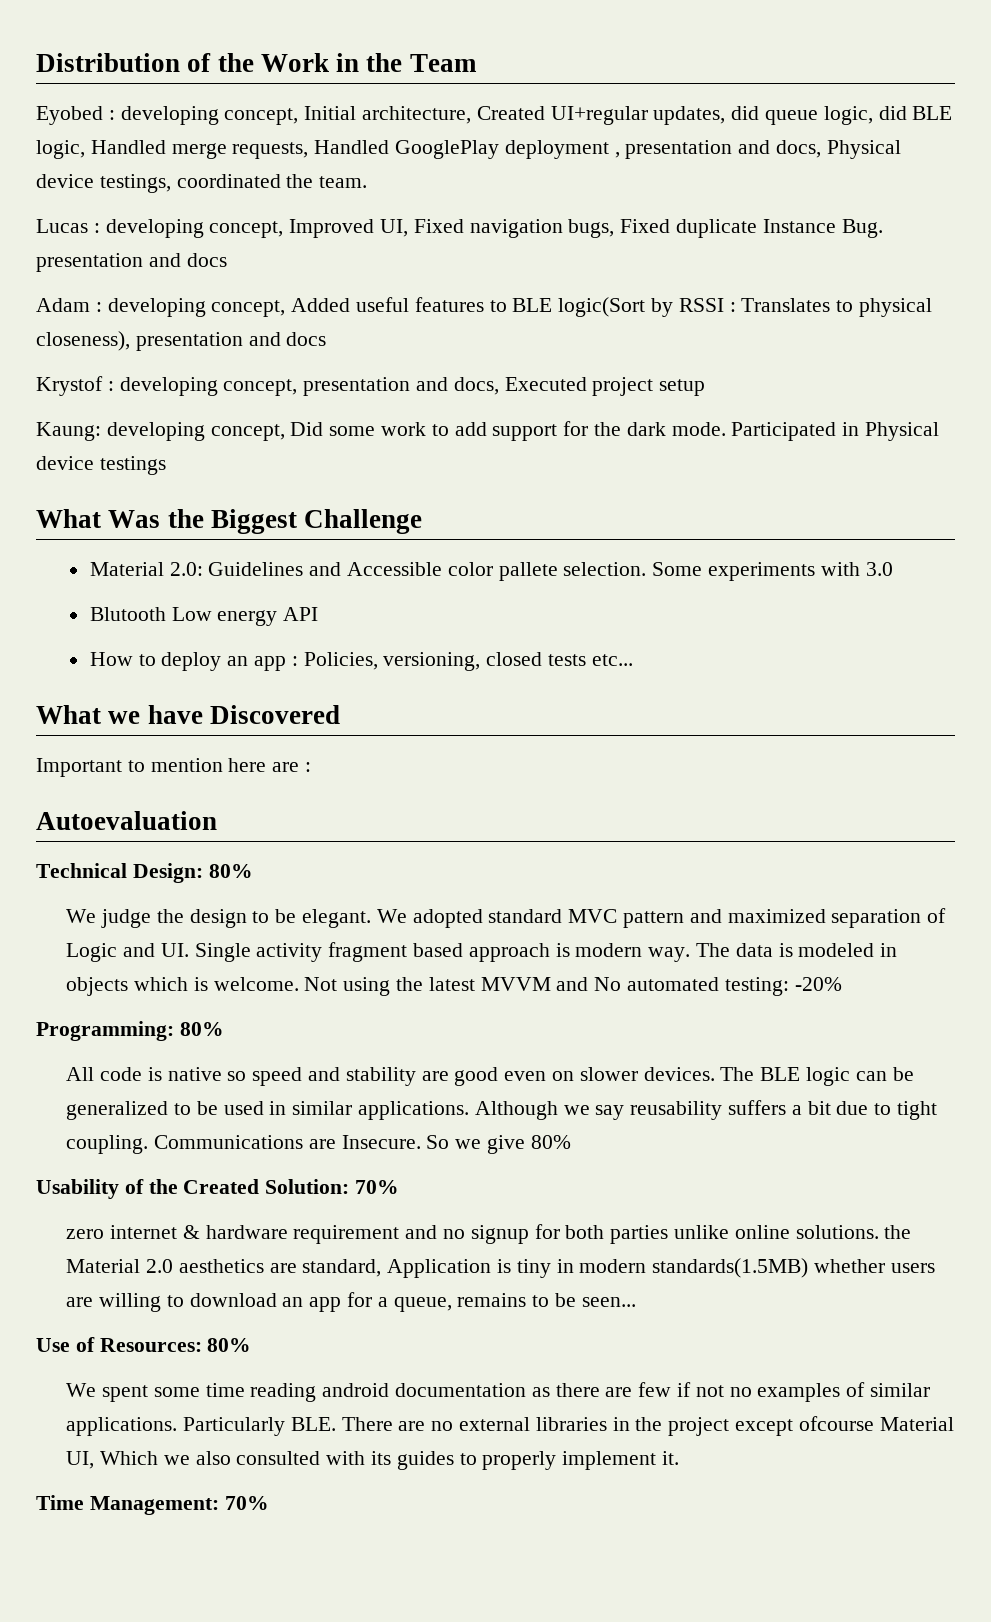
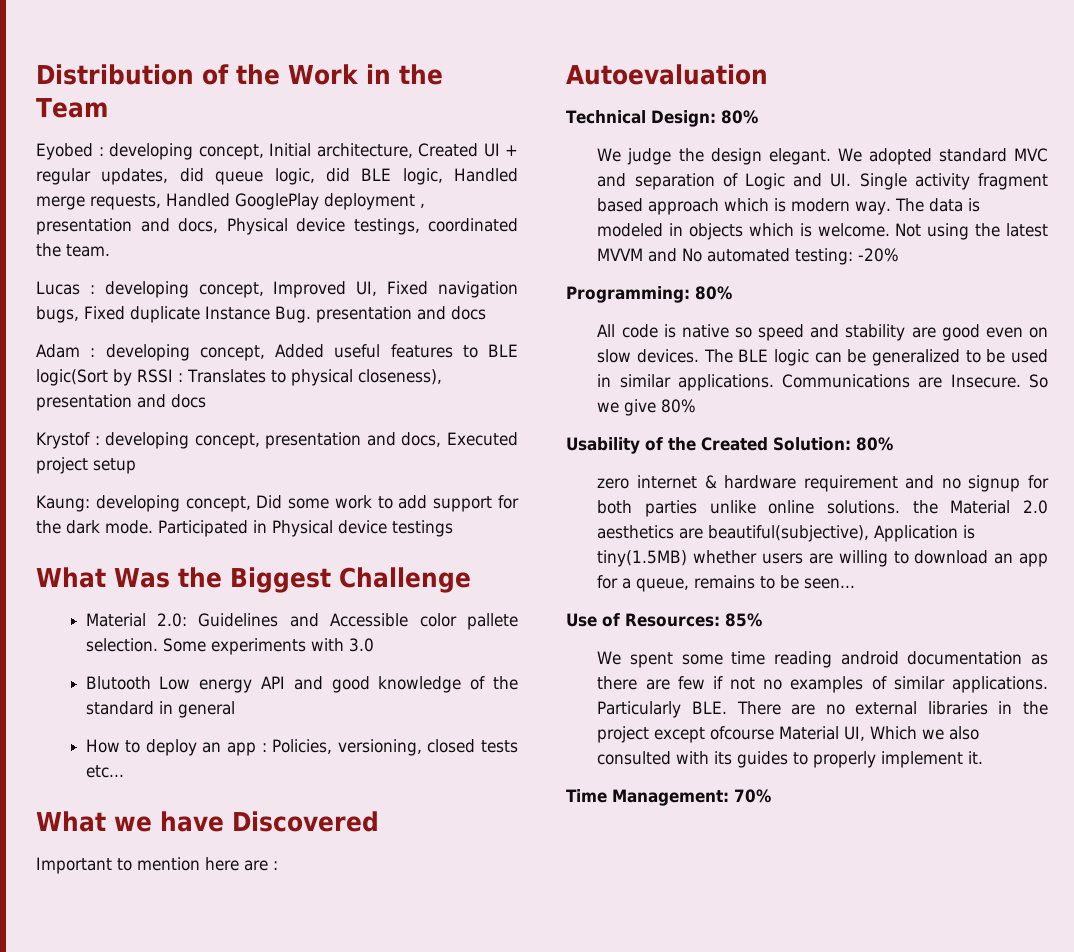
- Eyobed : developing concept, Initial architecture, Created UI+regular updates, did queue logic, did BLE logic, Handled merge requests, Handled GooglePlay deployment , presentation and docs, Physical device testings, coordinated the team.
+ Eyobed : developing concept, Initial architecture, Created UI + regular updates, did queue logic, did BLE logic, Handled merge requests, Handled GooglePlay deployment , presentation and docs, Physical device testings, coordinated the team.
- Blutooth Low energy API
+ Blutooth Low energy API and good knowledge of the standard in general
- We judge the design to be elegant.
+ We judge the design elegant.
- We adopted standard MVC pattern and maximized separation of Logic and UI. Single activity fragment based approach is modern way.
+ We adopted standard MVC and separation of Logic and UI. Single activity fragment based approach which is modern way.
- All code is native so speed and stability are good even on slower devices.
+ All code is native so speed and stability are good even on slow devices.
- Although we say reusability suffers a bit due to tight coupling.
- Usability of the Created Solution: 70%
+ Usability of the Created Solution: 80%
- zero internet & hardware requirement and no signup for both parties unlike online solutions. the Material 2.0 aesthetics are standard, Application is tiny in modern standards(1.5MB) whether users are willing to download an app for a queue, remains to be seen...
+ zero internet & hardware requirement and no signup for both parties unlike online solutions. the Material 2.0 aesthetics are beautiful(subjective), Application is tiny(1.5MB) whether users are willing to download an app for a queue, remains to be seen...
- Use of Resources: 80%
+ Use of Resources: 85%

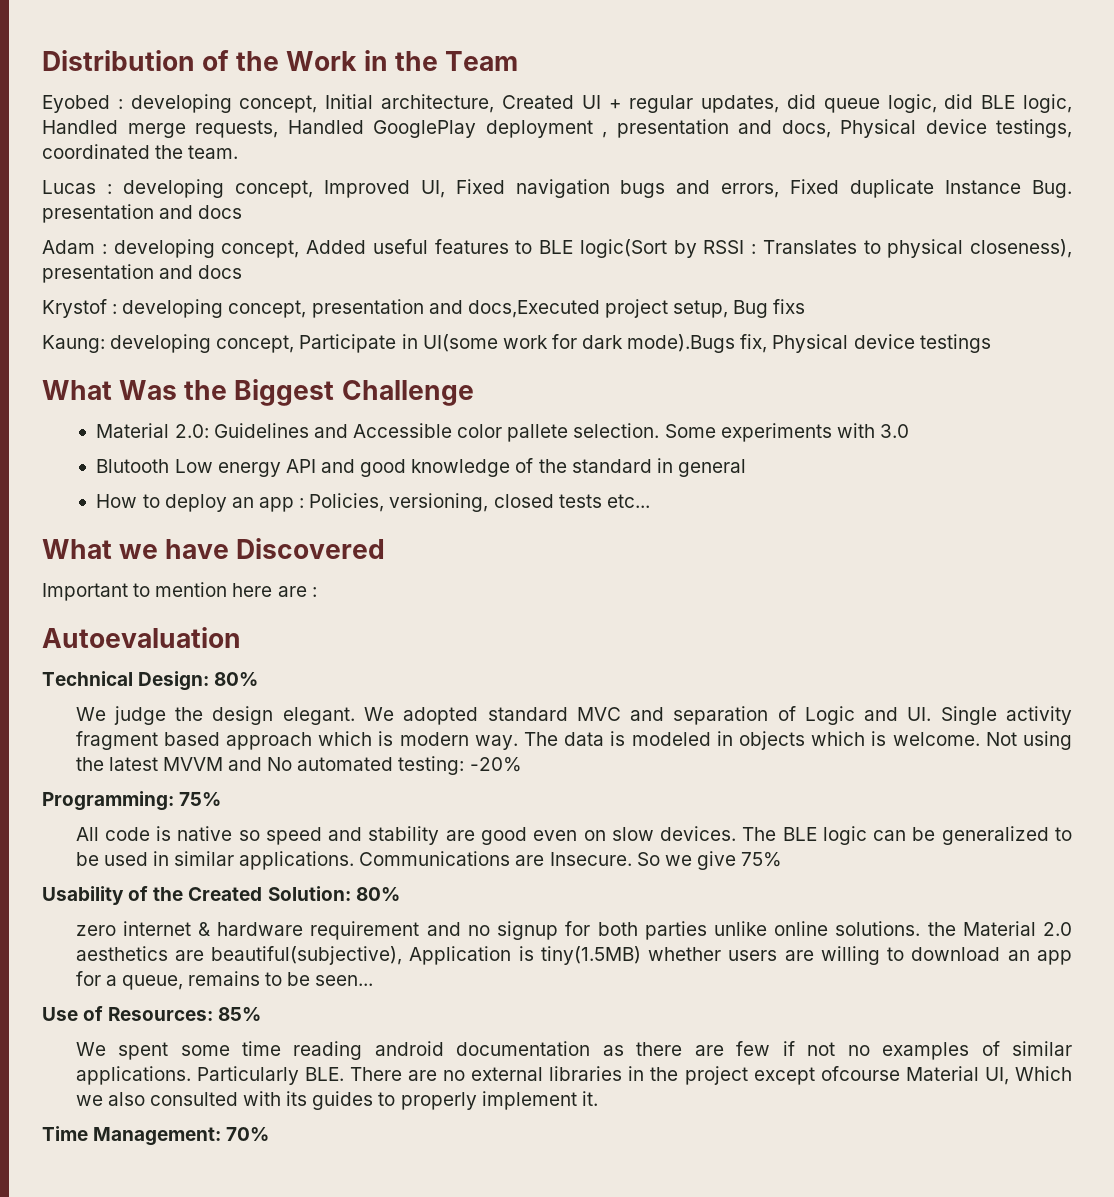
- Lucas : developing concept, Improved UI, Fixed navigation bugs, Fixed duplicate Instance Bug. presentation and docs
+ Lucas : developing concept, Improved UI, Fixed navigation bugs and errors, Fixed duplicate Instance Bug. presentation and docs
- Krystof : developing concept, presentation and docs, Executed project setup
- Kaung: developing concept, Did some work to add support for the dark mode. Participated in Physical device testings
+ Krystof : developing concept, presentation and docs,Executed project setup, Bug fixs
+ Kaung: developing concept, Participate in UI(some work for dark mode).Bugs fix, Physical device testings
- Programming: 80%
+ Programming: 75%
- So we give 80%
+ So we give 75%

